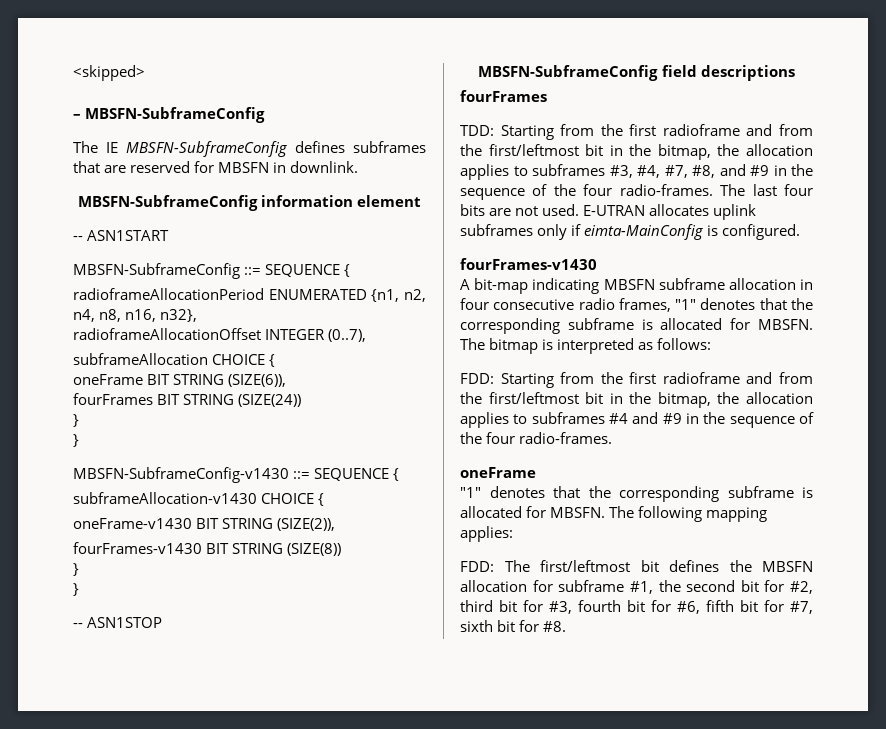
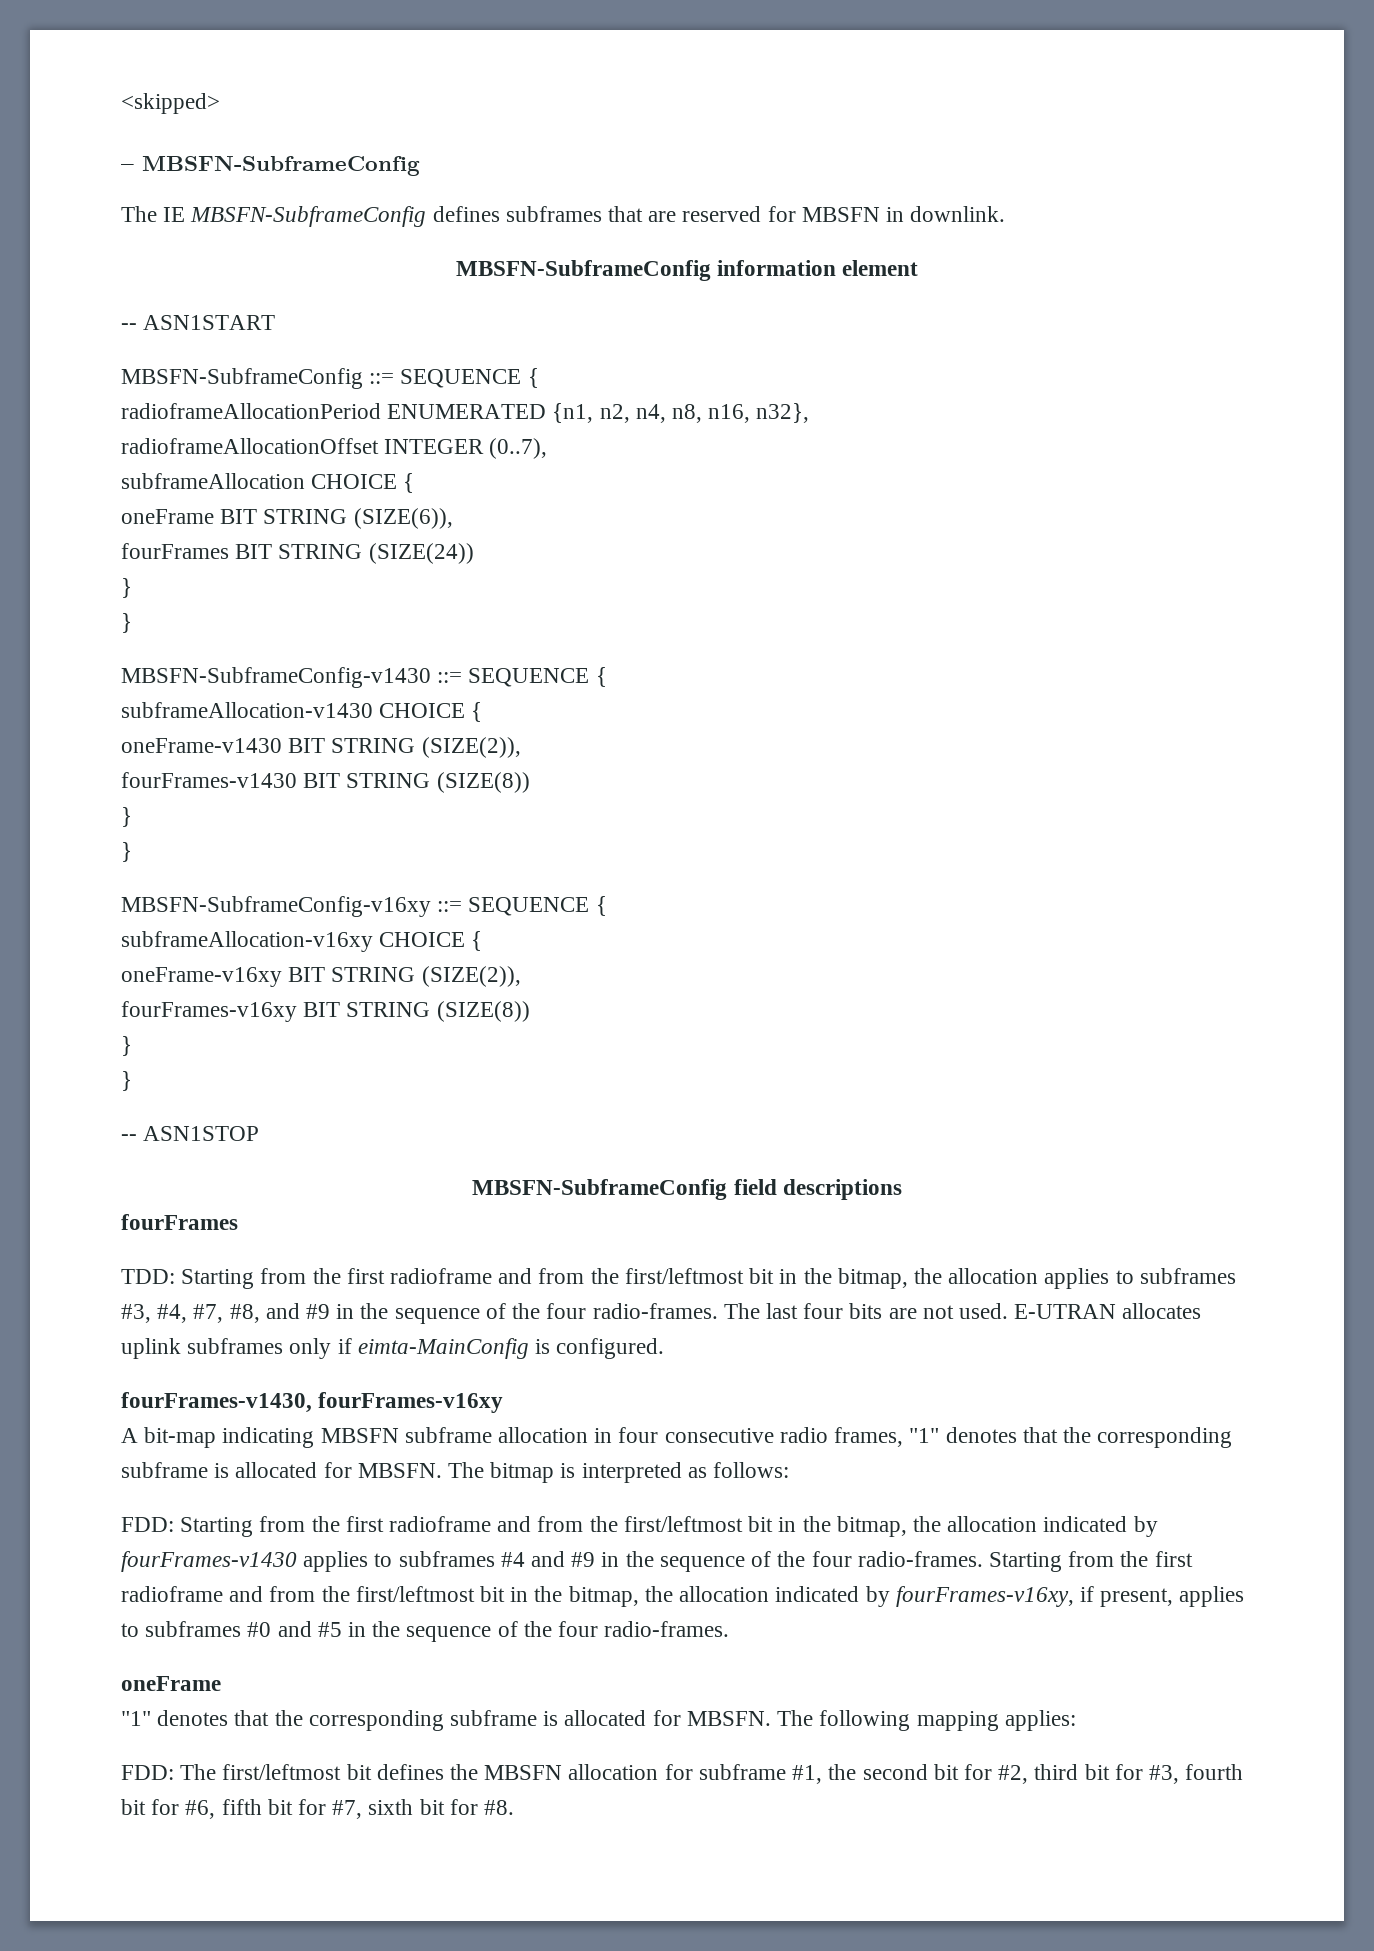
+ MBSFN-SubframeConfig-v16xy ::= SEQUENCE {
+ subframeAllocation-v16xy CHOICE {
+ oneFrame-v16xy BIT STRING (SIZE(2)),
+ fourFrames-v16xy BIT STRING (SIZE(8))
+ }
+ }
  E-UTRAN allocates uplink subframes only if eimta-MainConfig is configured.
- fourFrames-v1430
+ fourFrames-v1430, fourFrames-v16xy
- FDD: Starting from the first radioframe and from the first/leftmost bit in the bitmap, the allocation applies to subframes #4 and #9 in the sequence of the four radio-frames.
+ FDD: Starting from the first radioframe and from the first/leftmost bit in the bitmap, the allocation indicated by fourFrames-v1430 applies to subframes #4 and #9 in the sequence of the four radio-frames. Starting from the first radioframe and from the first/leftmost bit in the bitmap, the allocation indicated by fourFrames-v16xy, if present, applies to subframes #0 and #5 in the sequence of the four radio-frames.

